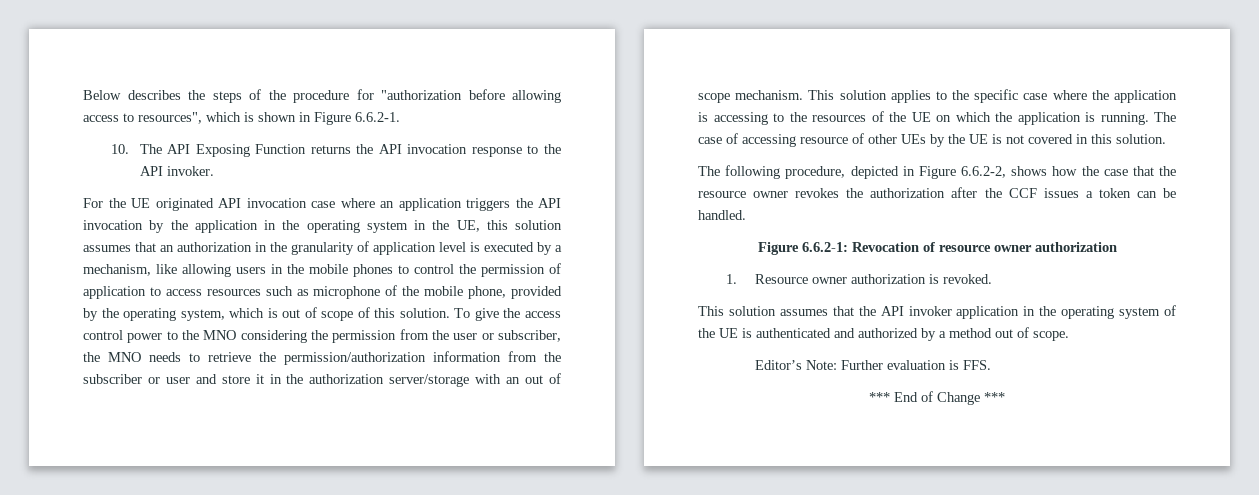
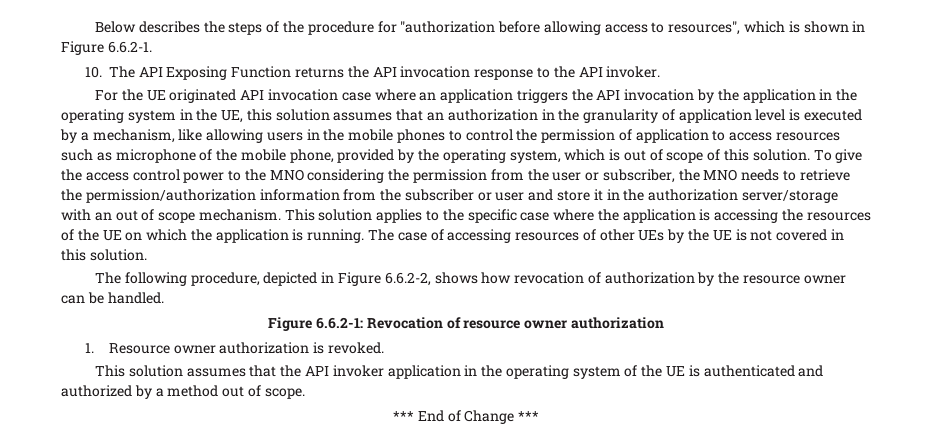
- This solution applies to the specific case where the application is accessing to the resources of the UE on which the application is running.
+ This solution applies to the specific case where the application is accessing the resources of the UE on which the application is running.
- The case of accessing resource of other UEs by the UE is not covered in this solution.
+ The case of accessing resources of other UEs by the UE is not covered in this solution.
- The following procedure, depicted in Figure 6.6.2-2, shows how the case that the resource owner revokes the authorization after the CCF issues a token can be handled.
+ The following procedure, depicted in Figure 6.6.2-2, shows how revocation of authorization by the resource owner can be handled.
- Editor’s Note: Further evaluation is FFS.

